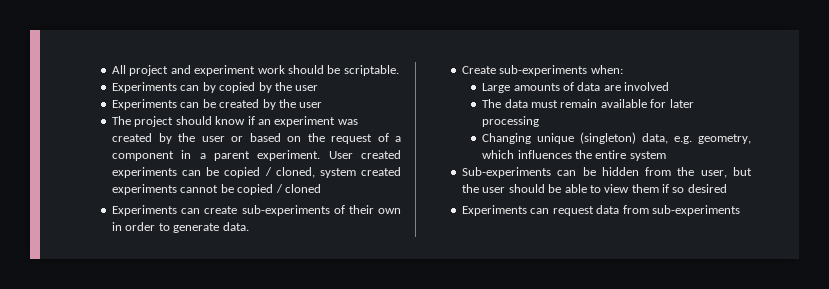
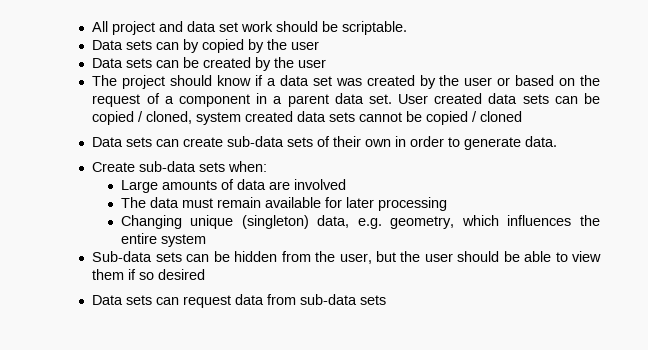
- All project and experiment work should be scriptable.
+ All project and data set work should be scriptable.
- Experiments can by copied by the user
+ Data sets can by copied by the user
- Experiments can be created by the user
+ Data sets can be created by the user
- The project should know if an experiment was created by the user or based on the request of a component in a parent experiment. User created experiments can be copied / cloned, system created experiments cannot be copied / cloned
+ The project should know if a data set was created by the user or based on the request of a component in a parent data set. User created data sets can be copied / cloned, system created data sets cannot be copied / cloned
- Experiments can create sub-experiments of their own in order to generate data.
+ Data sets can create sub-data sets of their own in order to generate data.
- Create sub-experiments when:
+ Create sub-data sets when:
- Sub-experiments can be hidden from the user, but the user should be able to view them if so desired
+ Sub-data sets can be hidden from the user, but the user should be able to view them if so desired
- Experiments can request data from sub-experiments
+ Data sets can request data from sub-data sets

